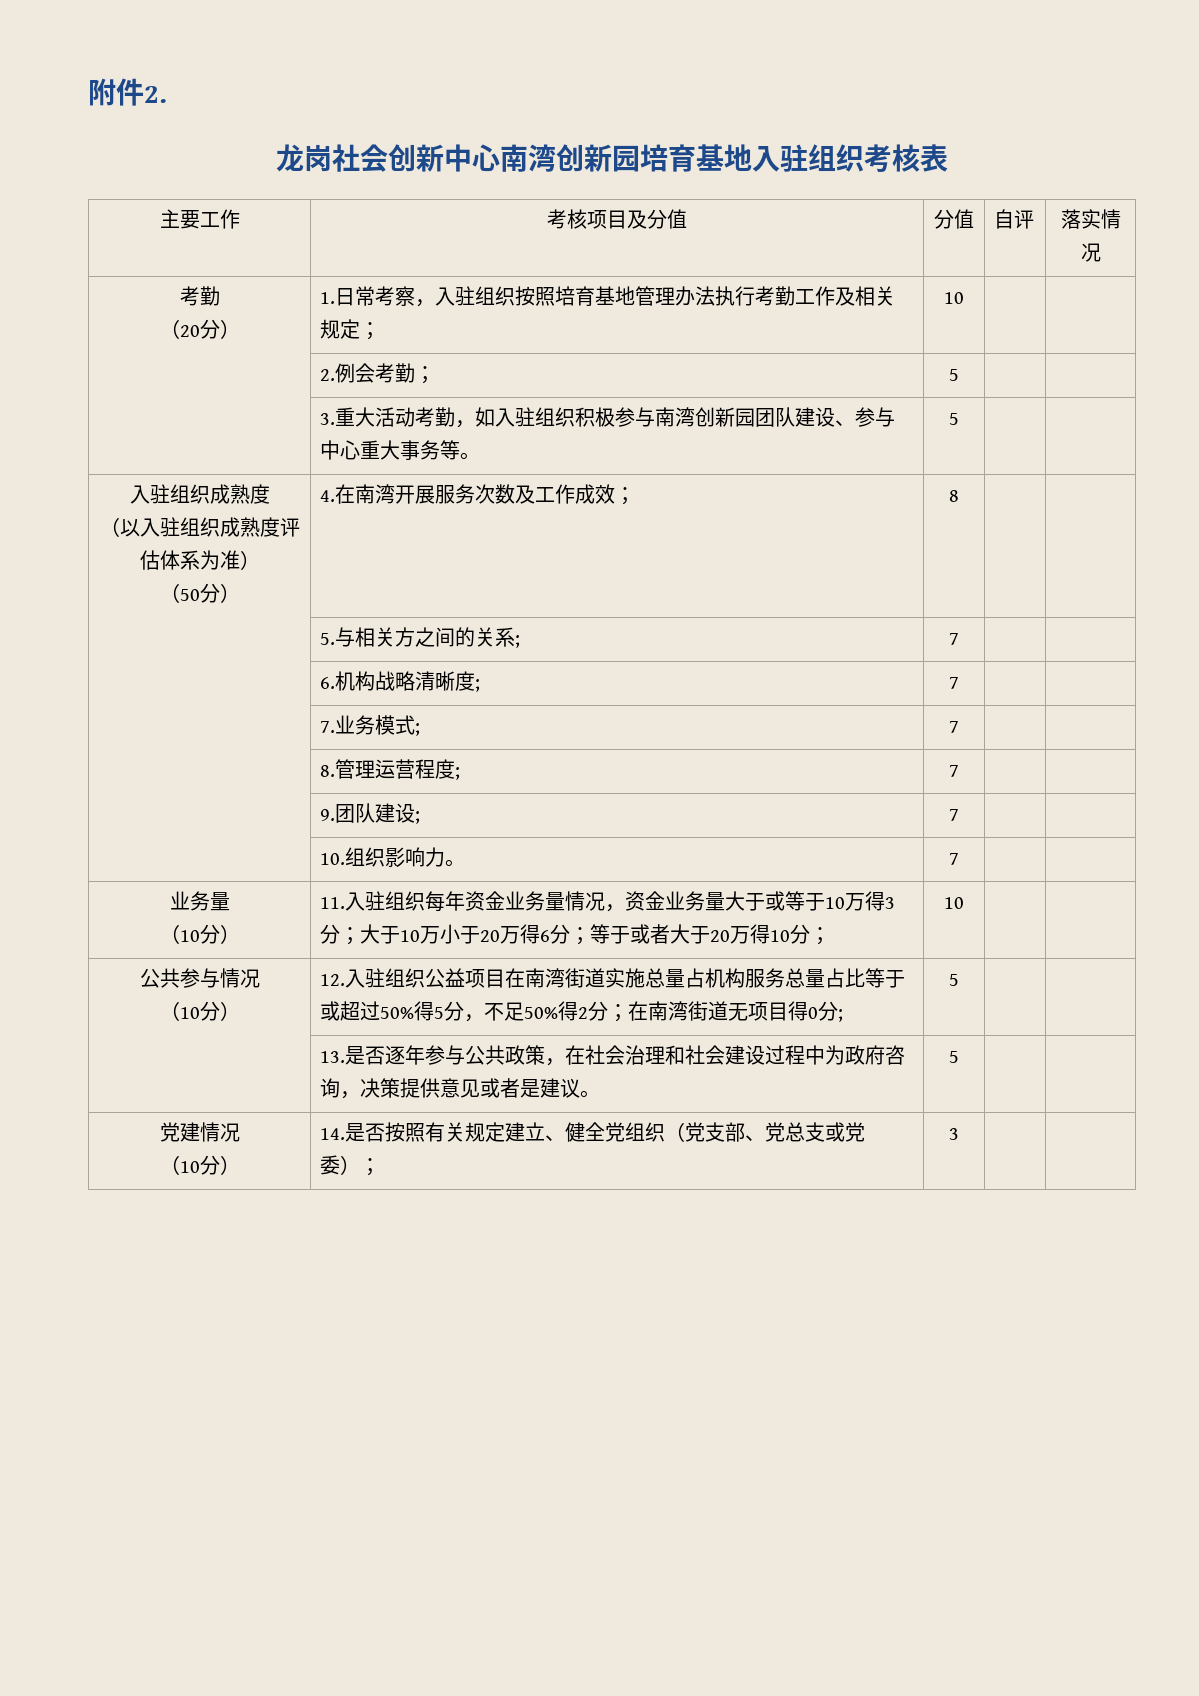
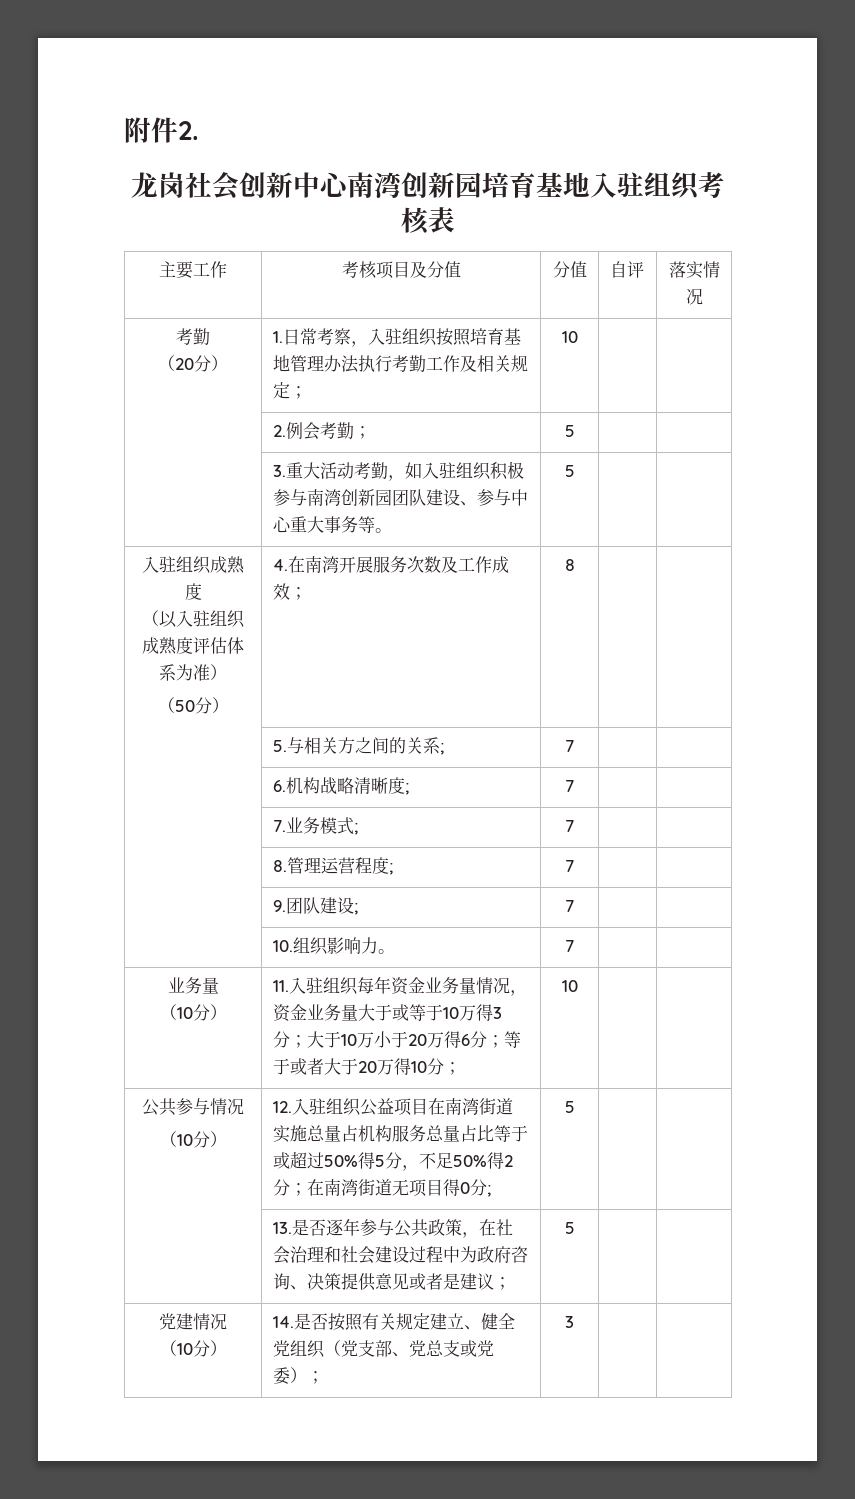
- | 13.是否逐年参与公共政策，在社会治理和社会建设过程中为政府咨询，决策提供意见或者是建议。 | 5 | |
+ | 13.是否逐年参与公共政策，在社会治理和社会建设过程中为政府咨询、决策提供意见或者是建议； | 5 | |

